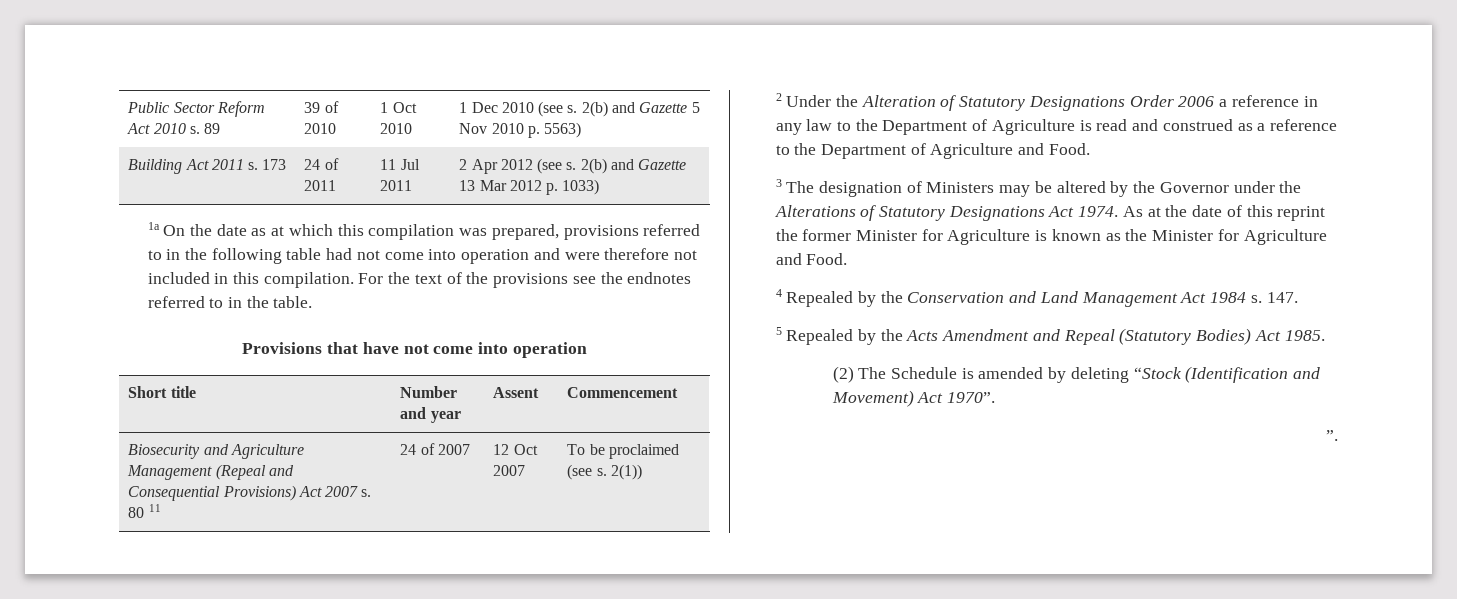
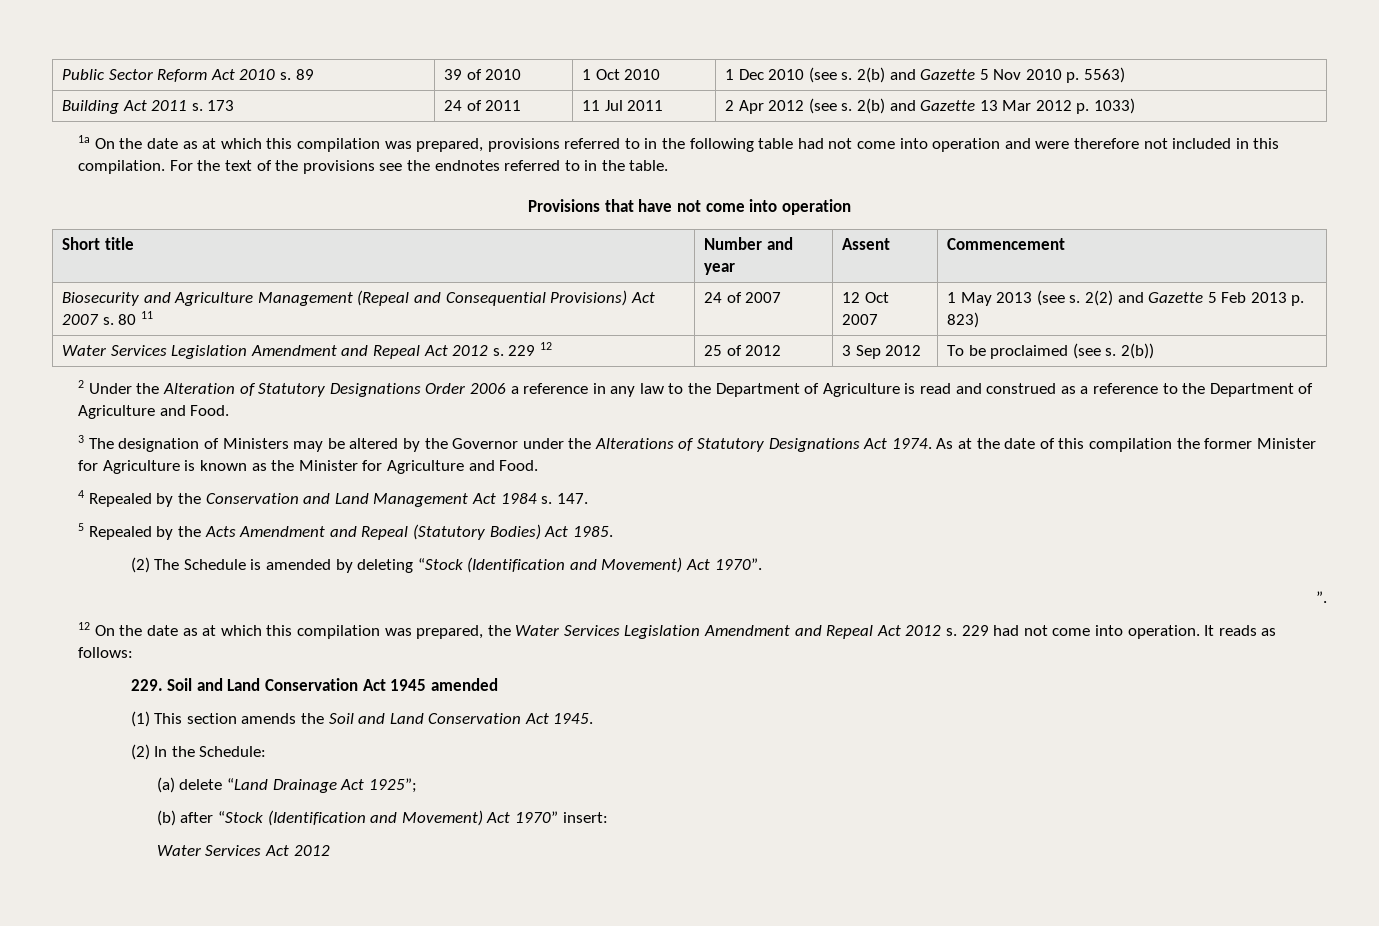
- Biosecurity and Agriculture Management (Repeal and Consequential Provisions) Act 2007 s. 80 11 | 24 of 2007 | 12 Oct 2007 | To be proclaimed (see s. 2(1))
+ Biosecurity and Agriculture Management (Repeal and Consequential Provisions) Act 2007 s. 80 11 | 24 of 2007 | 12 Oct 2007 | 1 May 2013 (see s. 2(2) and Gazette 5 Feb 2013 p. 823)
+ Water Services Legislation Amendment and Repeal Act 2012 s. 229 12 | 25 of 2012 | 3 Sep 2012 | To be proclaimed (see s. 2(b))
- As at the date of this reprint the former Minister for Agriculture is known as the Minister for Agriculture and Food.
+ As at the date of this compilation the former Minister for Agriculture is known as the Minister for Agriculture and Food.
+ 12 On the date as at which this compilation was prepared, the Water Services Legislation Amendment and Repeal Act 2012 s. 229 had not come into operation. It reads as follows:
+ 229. Soil and Land Conservation Act 1945 amended
+ (1) This section amends the Soil and Land Conservation Act 1945.
+ (2) In the Schedule:
+ (a) delete “Land Drainage Act 1925”;
+ (b) after “Stock (Identification and Movement) Act 1970” insert:
+ Water Services Act 2012

